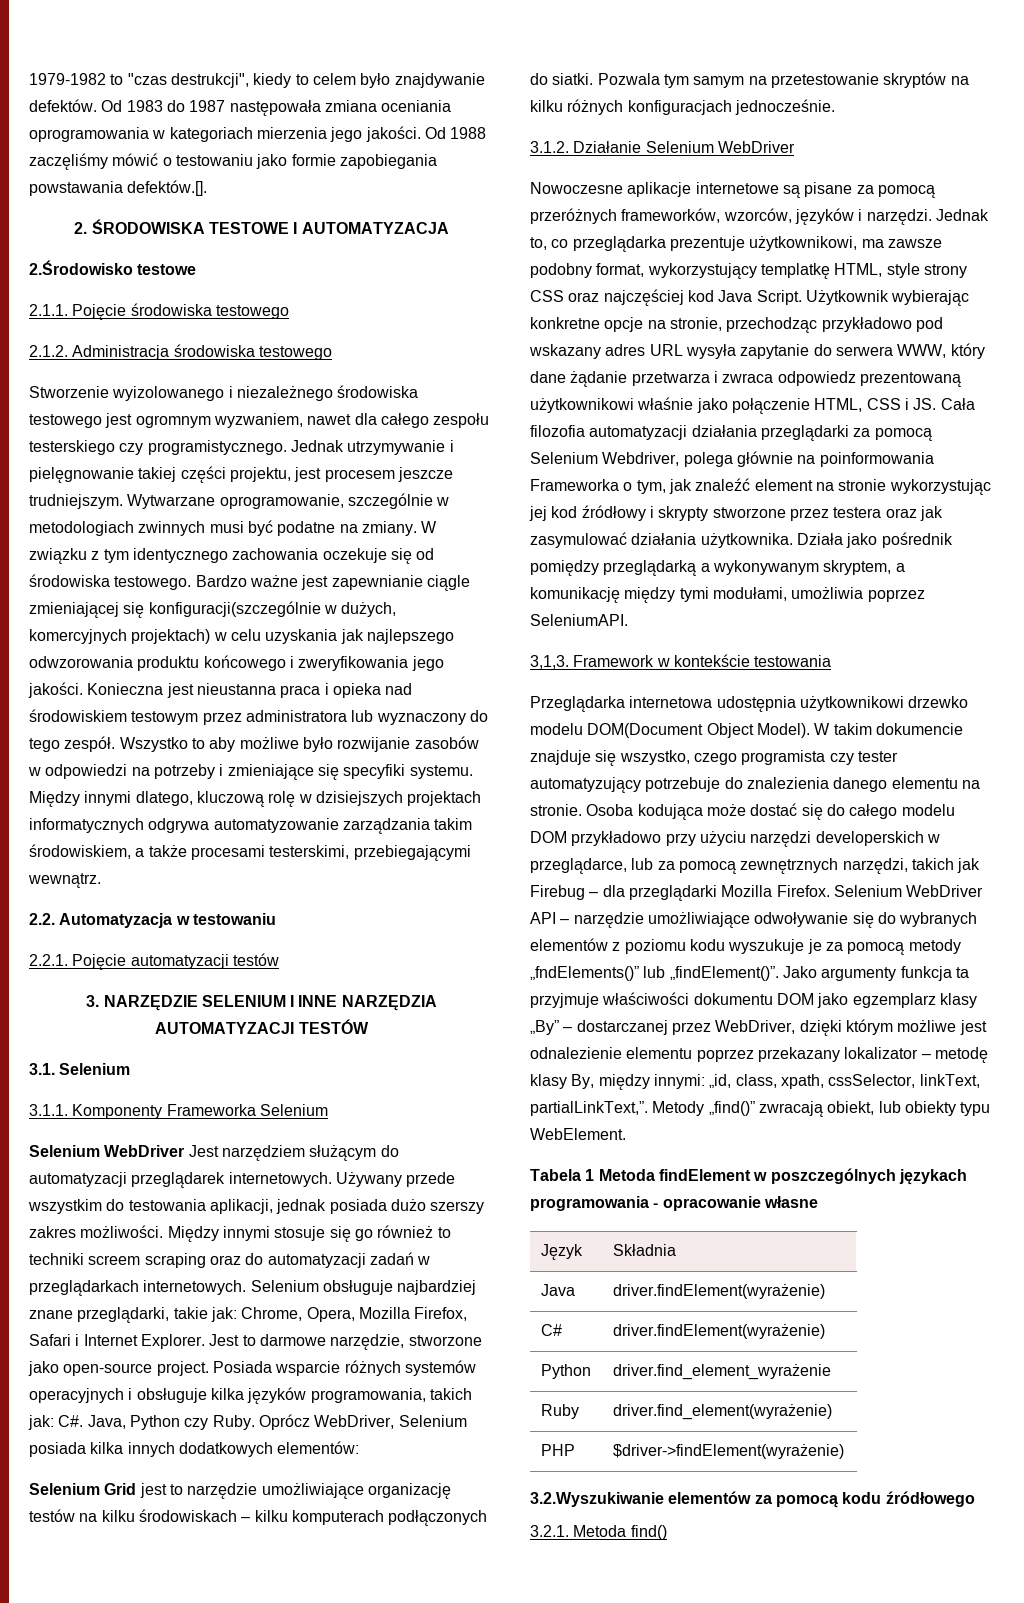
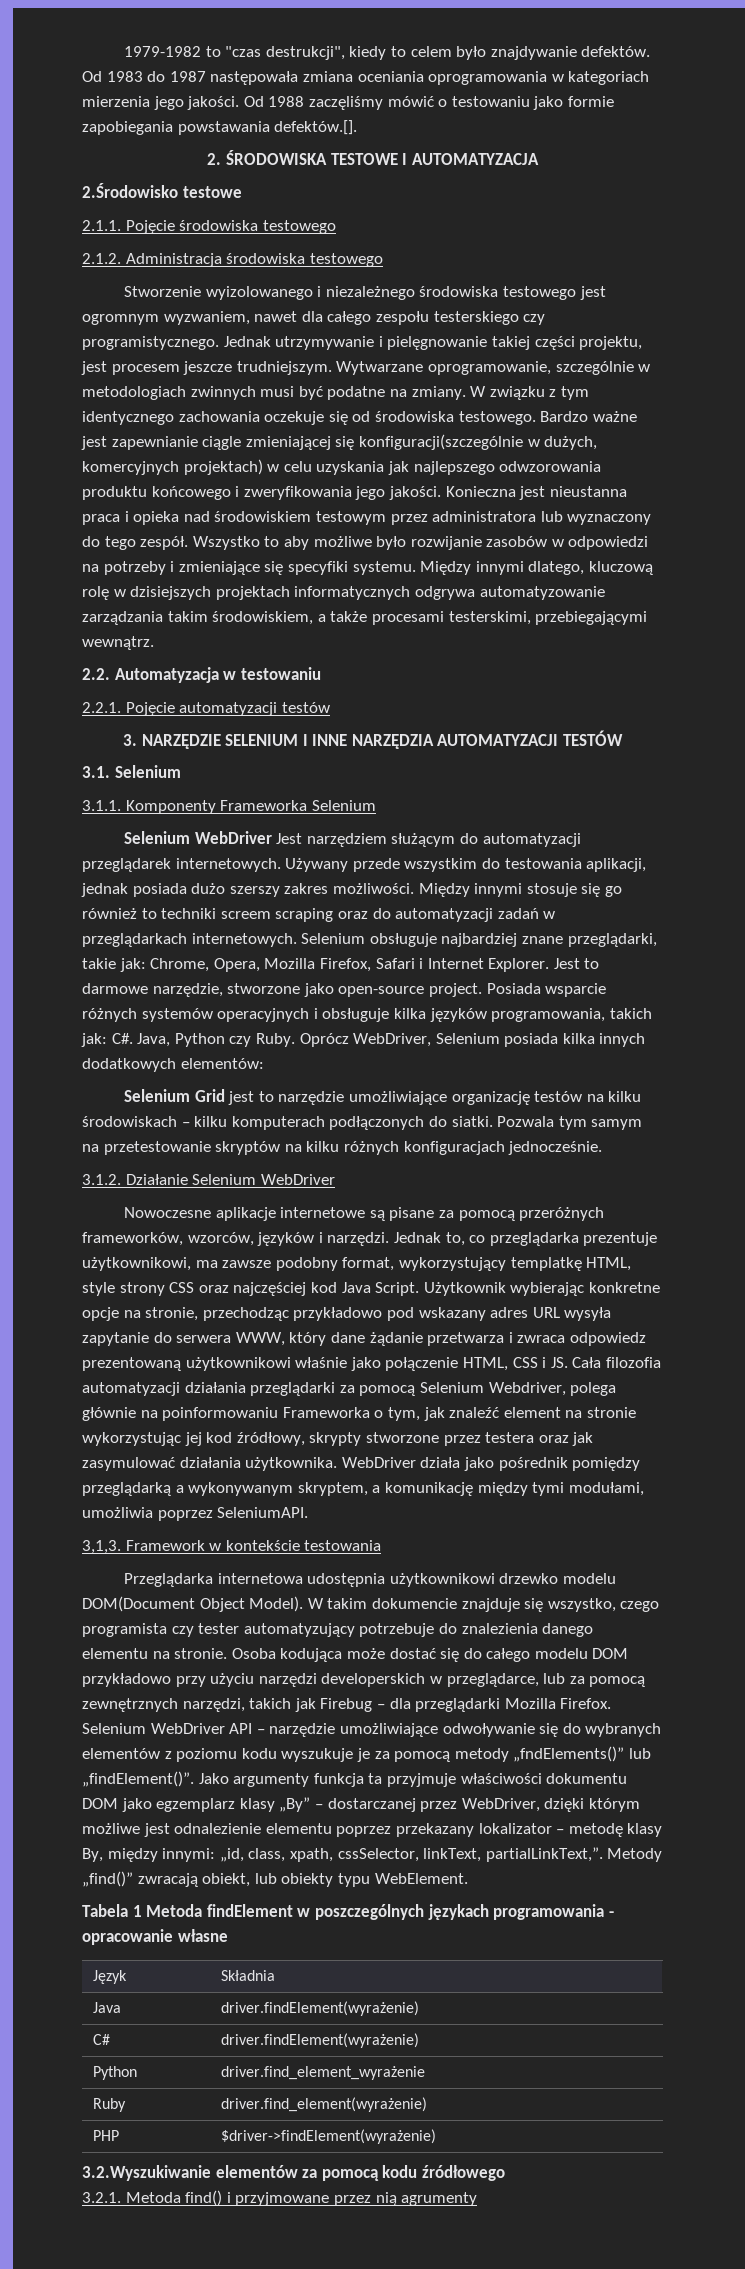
- Użytkownik wybierając konkretne opcje na stronie, przechodząc przykładowo pod wskazany adres URL wysyła zapytanie do serwera WWW, który dane żądanie przetwarza i zwraca odpowiedz prezentowaną użytkownikowi właśnie jako połączenie HTML, CSS i JS. Cała filozofia automatyzacji działania przeglądarki za pomocą Selenium Webdriver, polega głównie na poinformowania Frameworka o tym, jak znaleźć element na stronie wykorzystując jej kod źródłowy i skrypty stworzone przez testera oraz jak zasymulować działania użytkownika.
+ Użytkownik wybierając konkretne opcje na stronie, przechodząc przykładowo pod wskazany adres URL wysyła zapytanie do serwera WWW, który dane żądanie przetwarza i zwraca odpowiedz prezentowaną użytkownikowi właśnie jako połączenie HTML, CSS i JS. Cała filozofia automatyzacji działania przeglądarki za pomocą Selenium Webdriver, polega głównie na poinformowaniu Frameworka o tym, jak znaleźć element na stronie wykorzystując jej kod źródłowy, skrypty stworzone przez testera oraz jak zasymulować działania użytkownika.
- Działa jako pośrednik pomiędzy przeglądarką a wykonywanym skryptem, a komunikację między tymi modułami, umożliwia poprzez SeleniumAPI.
+ WebDriver działa jako pośrednik pomiędzy przeglądarką a wykonywanym skryptem, a komunikację między tymi modułami, umożliwia poprzez SeleniumAPI.
- 3.2.1. Metoda find()
+ 3.2.1. Metoda find() i przyjmowane przez nią agrumenty

